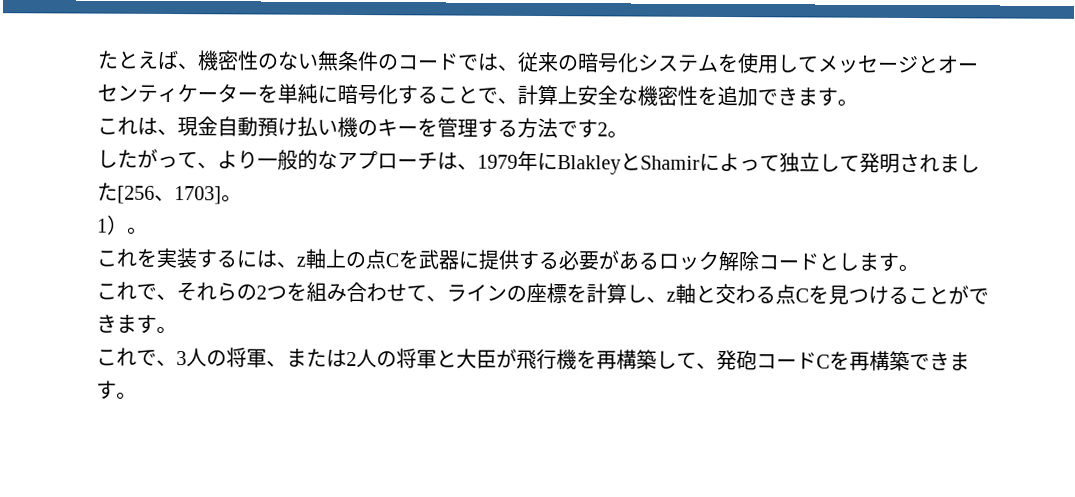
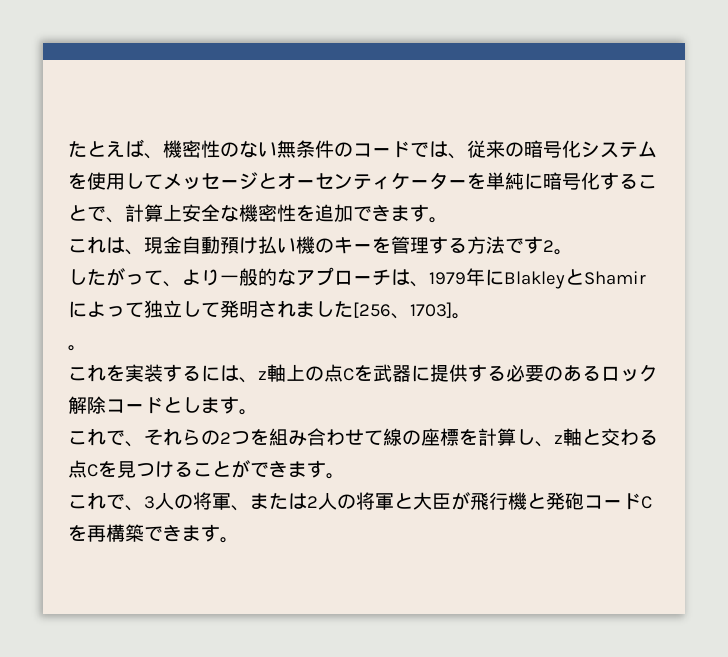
  したがって、より一般的なアプローチは、1979年にBlakleyとShamirによって独立して発明されました[256、1703]。
- 1）。
+ 。
- これを実装するには、z軸上の点Cを武器に提供する必要があるロック解除コードとします。
+ これを実装するには、z軸上の点Cを武器に提供する必要のあるロック解除コードとします。
- これで、それらの2つを組み合わせて、ラインの座標を計算し、z軸と交わる点Cを見つけることができます。
+ これで、それらの2つを組み合わせて線の座標を計算し、z軸と交わる点Cを見つけることができます。
- これで、3人の将軍、または2人の将軍と大臣が飛行機を再構築して、発砲コードCを再構築できます。
+ これで、3人の将軍、または2人の将軍と大臣が飛行機と発砲コードCを再構築できます。

